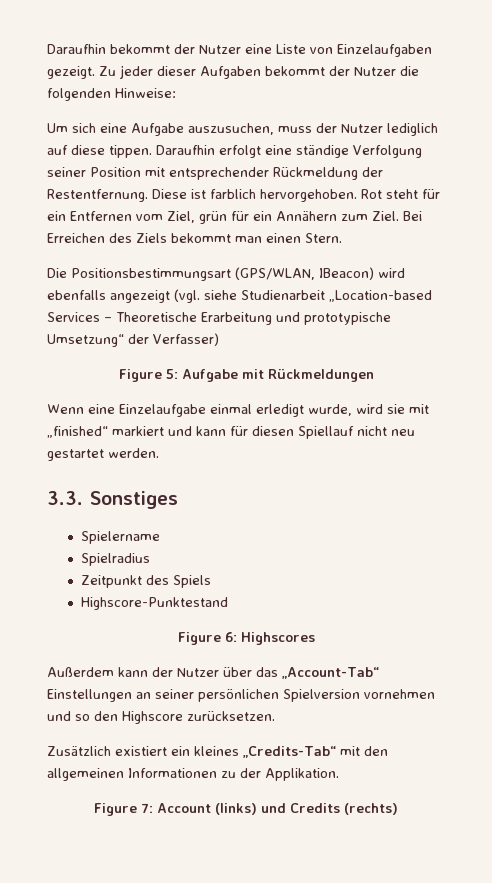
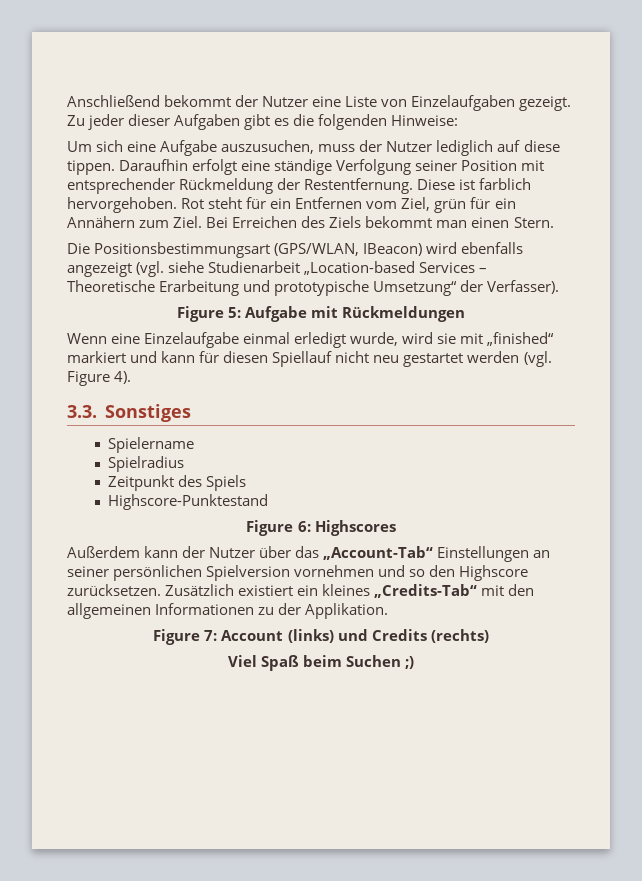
- Daraufhin bekommt der Nutzer eine Liste von Einzelaufgaben gezeigt.
+ Anschließend bekommt der Nutzer eine Liste von Einzelaufgaben gezeigt.
- Zu jeder dieser Aufgaben bekommt der Nutzer die folgenden Hinweise:
+ Zu jeder dieser Aufgaben gibt es die folgenden Hinweise:
- Die Positionsbestimmungsart (GPS/WLAN, IBeacon) wird ebenfalls angezeigt (vgl. siehe Studienarbeit „Location-based Services – Theoretische Erarbeitung und prototypische Umsetzung“ der Verfasser)
+ Die Positionsbestimmungsart (GPS/WLAN, IBeacon) wird ebenfalls angezeigt (vgl. siehe Studienarbeit „Location-based Services – Theoretische Erarbeitung und prototypische Umsetzung“ der Verfasser).
- Wenn eine Einzelaufgabe einmal erledigt wurde, wird sie mit „finished“ markiert und kann für diesen Spiellauf nicht neu gestartet werden.
+ Wenn eine Einzelaufgabe einmal erledigt wurde, wird sie mit „finished“ markiert und kann für diesen Spiellauf nicht neu gestartet werden (vgl. Figure 4).
- Außerdem kann der Nutzer über das „Account-Tab“ Einstellungen an seiner persönlichen Spielversion vornehmen und so den Highscore zurücksetzen.
- Zusätzlich existiert ein kleines „Credits-Tab“ mit den allgemeinen Informationen zu der Applikation.
+ Außerdem kann der Nutzer über das „Account-Tab“ Einstellungen an seiner persönlichen Spielversion vornehmen und so den Highscore zurücksetzen. Zusätzlich existiert ein kleines „Credits-Tab“ mit den allgemeinen Informationen zu der Applikation.
+ Viel Spaß beim Suchen ;)

